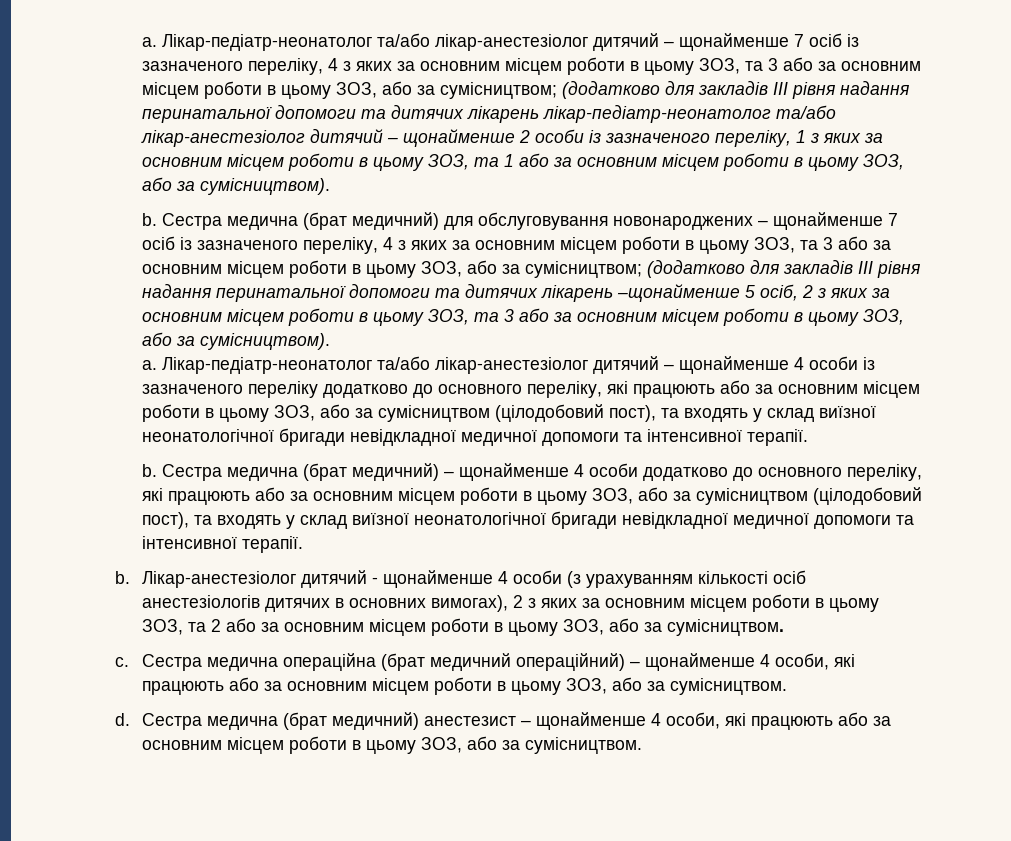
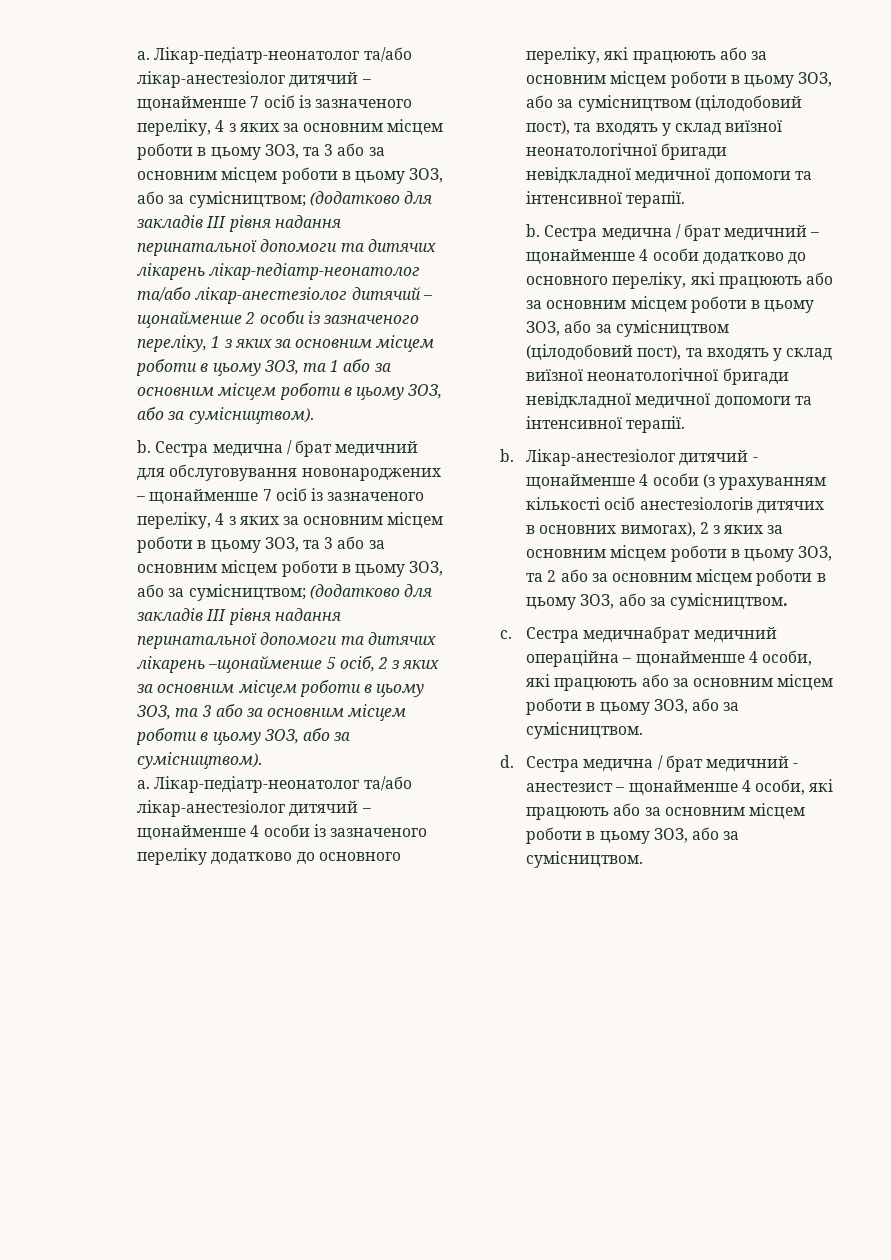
- Сестра медична (брат медичний) для обслуговування новонароджених – щонайменше 7 осіб із зазначеного переліку, 4 з яких за основним місцем роботи в цьому ЗОЗ, та 3 або за основним місцем роботи в цьому ЗОЗ, або за сумісництвом;
+ Сестра медична / брат медичний для обслуговування новонароджених – щонайменше 7 осіб із зазначеного переліку, 4 з яких за основним місцем роботи в цьому ЗОЗ, та 3 або за основним місцем роботи в цьому ЗОЗ, або за сумісництвом;
- Сестра медична (брат медичний) – щонайменше 4 особи додатково до основного переліку, які працюють або за основним місцем роботи в цьому ЗОЗ, або за сумісництвом (цілодобовий пост), та входять у склад виїзної неонатологічної бригади невідкладної медичної допомоги та інтенсивної терапії.
+ Сестра медична / брат медичний – щонайменше 4 особи додатково до основного переліку, які працюють або за основним місцем роботи в цьому ЗОЗ, або за сумісництвом (цілодобовий пост), та входять у склад виїзної неонатологічної бригади невідкладної медичної допомоги та інтенсивної терапії.
- Сестра медична операційна (брат медичний операційний) – щонайменше 4 особи, які працюють або за основним місцем роботи в цьому ЗОЗ, або за сумісництвом.
+ Сестра медичнабрат медичний операційна – щонайменше 4 особи, які працюють або за основним місцем роботи в цьому ЗОЗ, або за сумісництвом.
- Сестра медична (брат медичний) анестезист – щонайменше 4 особи, які працюють або за основним місцем роботи в цьому ЗОЗ, або за сумісництвом.
+ Сестра медична / брат медичний - анестезист – щонайменше 4 особи, які працюють або за основним місцем роботи в цьому ЗОЗ, або за сумісництвом.

